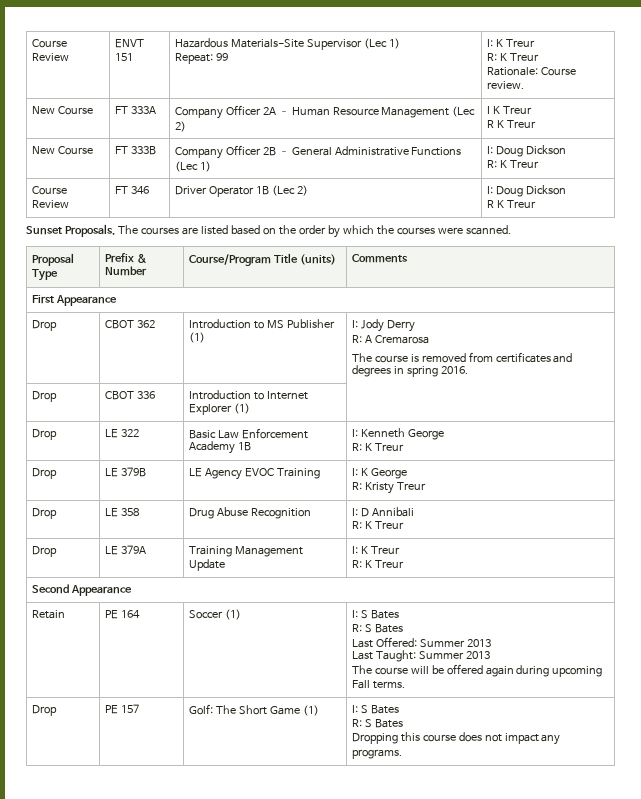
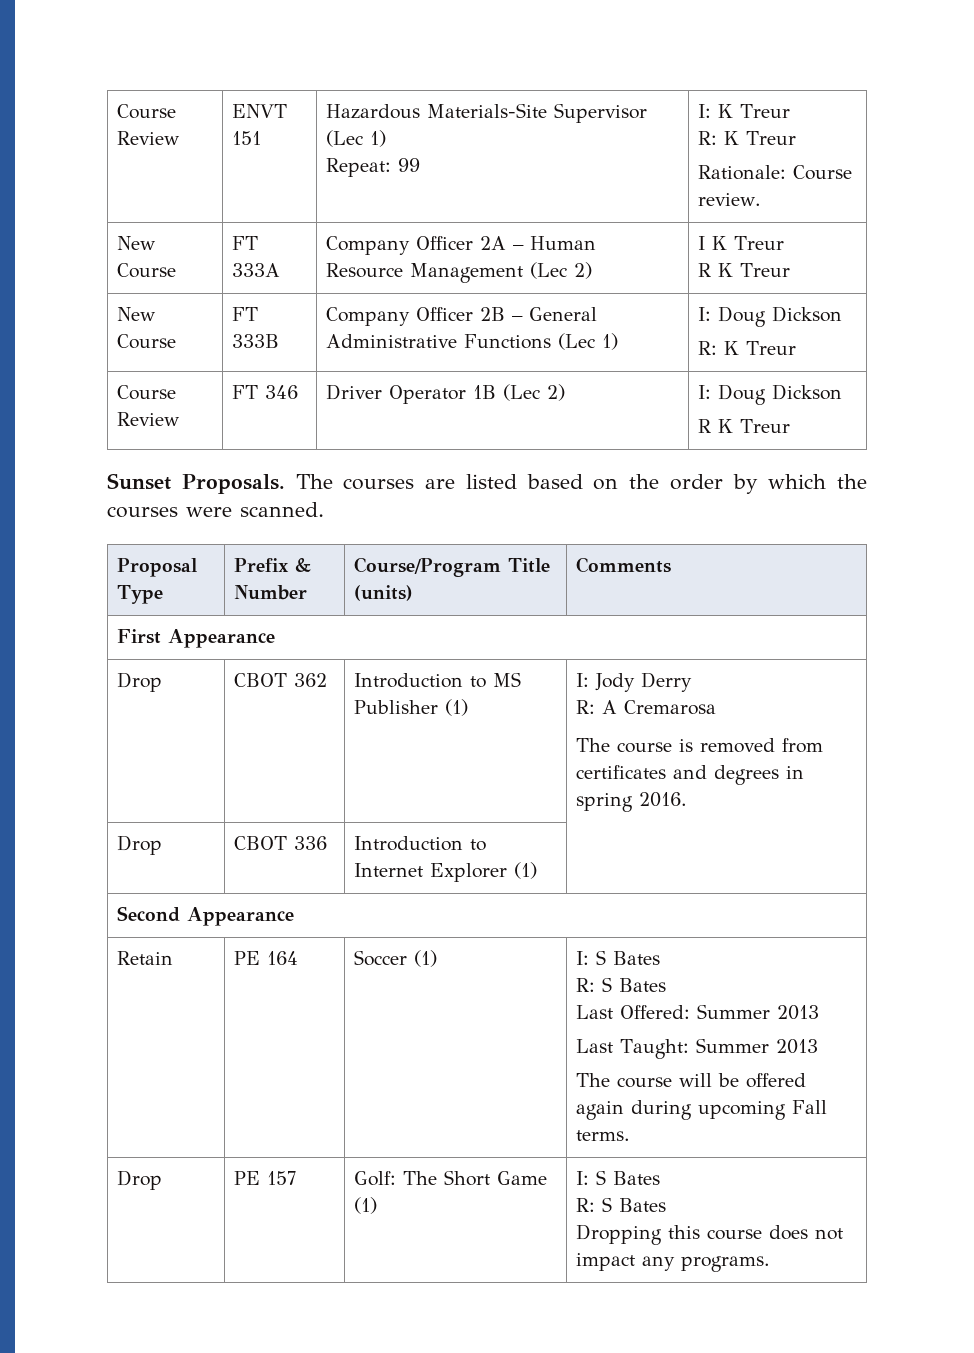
- Drop | LE 322 | Basic Law Enforcement Academy 1B | I: Kenneth George
- R: K Treur
- Drop | LE 379B | LE Agency EVOC Training | I: K George
- R: Kristy Treur
- Drop | LE 358 | Drug Abuse Recognition | I: D Annibali
- R: K Treur
- Drop | LE 379A | Training Management Update | I: K Treur
- R: K Treur

